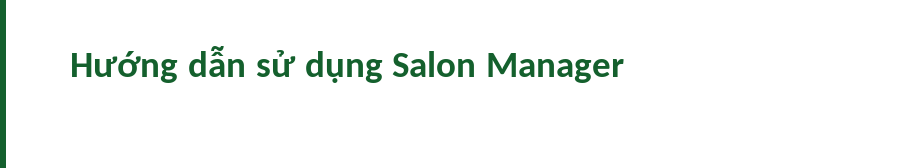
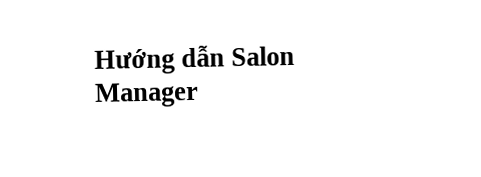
- Hướng dẫn sử dụng Salon Manager
+ Hướng dẫn Salon Manager

